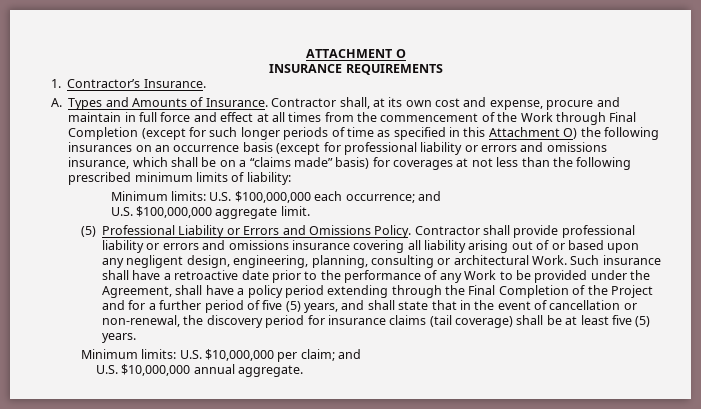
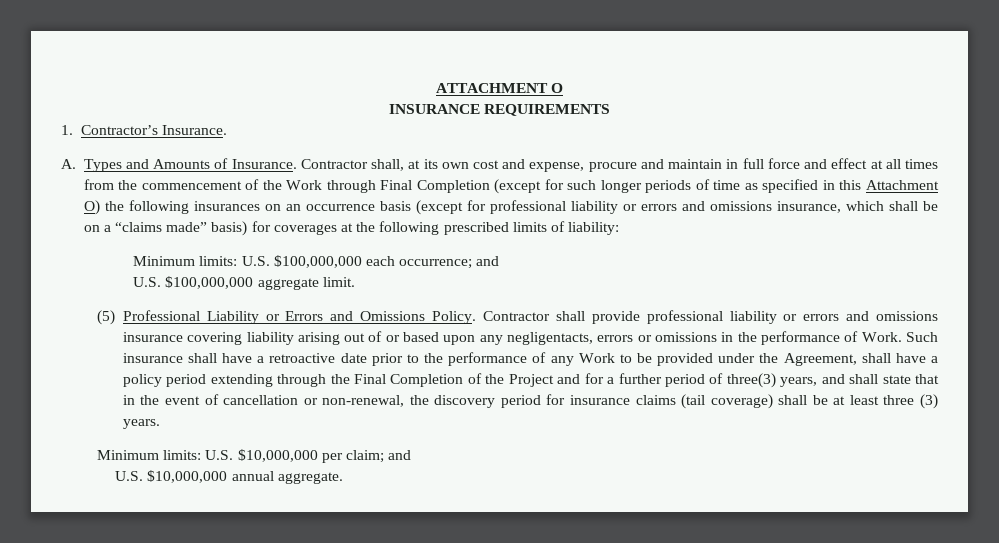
- Contractor shall, at its own cost and expense, procure and maintain in full force and effect at all times from the commencement of the Work through Final Completion (except for such longer periods of time as specified in this Attachment O) the following insurances on an occurrence basis (except for professional liability or errors and omissions insurance, which shall be on a “claims made” basis) for coverages at not less than the following prescribed minimum limits of liability:
+ Contractor shall, at its own cost and expense, procure and maintain in full force and effect at all times from the commencement of the Work through Final Completion (except for such longer periods of time as specified in this Attachment O) the following insurances on an occurrence basis (except for professional liability or errors and omissions insurance, which shall be on a “claims made” basis) for coverages at the following prescribed limits of liability:
- Contractor shall provide professional liability or errors and omissions insurance covering all liability arising out of or based upon any negligent design, engineering, planning, consulting or architectural Work.
+ Contractor shall provide professional liability or errors and omissions insurance covering liability arising out of or based upon any negligentacts, errors or omissions in the performance of Work.
- Such insurance shall have a retroactive date prior to the performance of any Work to be provided under the Agreement, shall have a policy period extending through the Final Completion of the Project and for a further period of five (5) years, and shall state that in the event of cancellation or non-renewal, the discovery period for insurance claims (tail coverage) shall be at least five (5) years.
+ Such insurance shall have a retroactive date prior to the performance of any Work to be provided under the Agreement, shall have a policy period extending through the Final Completion of the Project and for a further period of three(3) years, and shall state that in the event of cancellation or non-renewal, the discovery period for insurance claims (tail coverage) shall be at least three (3) years.

